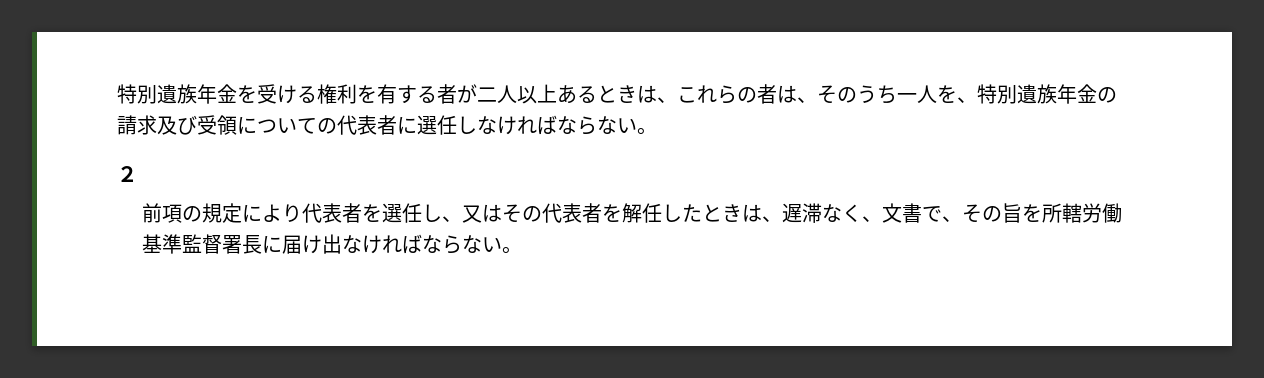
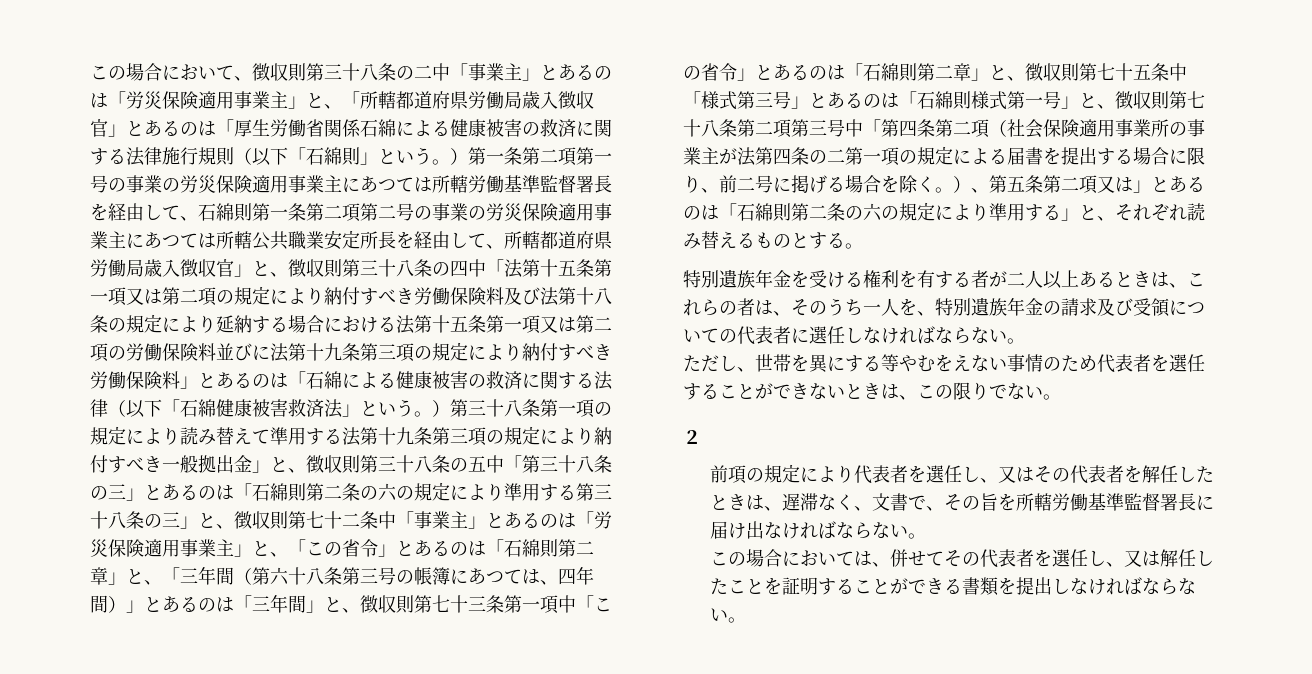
+ この場合において、徴収則第三十八条の二中「事業主」とあるのは「労災保険適用事業主」と、「所轄都道府県労働局歳入徴収官」とあるのは「厚生労働省関係石綿による健康被害の救済に関する法律施行規則（以下「石綿則」という。）第一条第二項第一号の事業の労災保険適用事業主にあつては所轄労働基準監督署長を経由して、石綿則第一条第二項第二号の事業の労災保険適用事業主にあつては所轄公共職業安定所長を経由して、所轄都道府県労働局歳入徴収官」と、徴収則第三十八条の四中「法第十五条第一項又は第二項の規定により納付すべき労働保険料及び法第十八条の規定により延納する場合における法第十五条第一項又は第二項の労働保険料並びに法第十九条第三項の規定により納付すべき労働保険料」とあるのは「石綿による健康被害の救済に関する法律（以下「石綿健康被害救済法」という。）第三十八条第一項の規定により読み替えて準用する法第十九条第三項の規定により納付すべき一般拠出金」と、徴収則第三十八条の五中「第三十八条の三」とあるのは「石綿則第二条の六の規定により準用する第三十八条の三」と、徴収則第七十二条中「事業主」とあるのは「労災保険適用事業主」と、「この省令」とあるのは「石綿則第二章」と、「三年間（第六十八条第三号の帳簿にあつては、四年間）」とあるのは「三年間」と、徴収則第七十三条第一項中「この省令」とあるのは「石綿則第二章」と、徴収則第七十五条中「様式第三号」とあるのは「石綿則様式第一号」と、徴収則第七十八条第二項第三号中「第四条第二項（社会保険適用事業所の事業主が法第四条の二第一項の規定による届書を提出する場合に限り、前二号に掲げる場合を除く。）、第五条第二項又は」とあるのは「石綿則第二条の六の規定により準用する」と、それぞれ読み替えるものとする。
+ ただし、世帯を異にする等やむをえない事情のため代表者を選任することができないときは、この限りでない。
+ この場合においては、併せてその代表者を選任し、又は解任したことを証明することができる書類を提出しなければならない。

